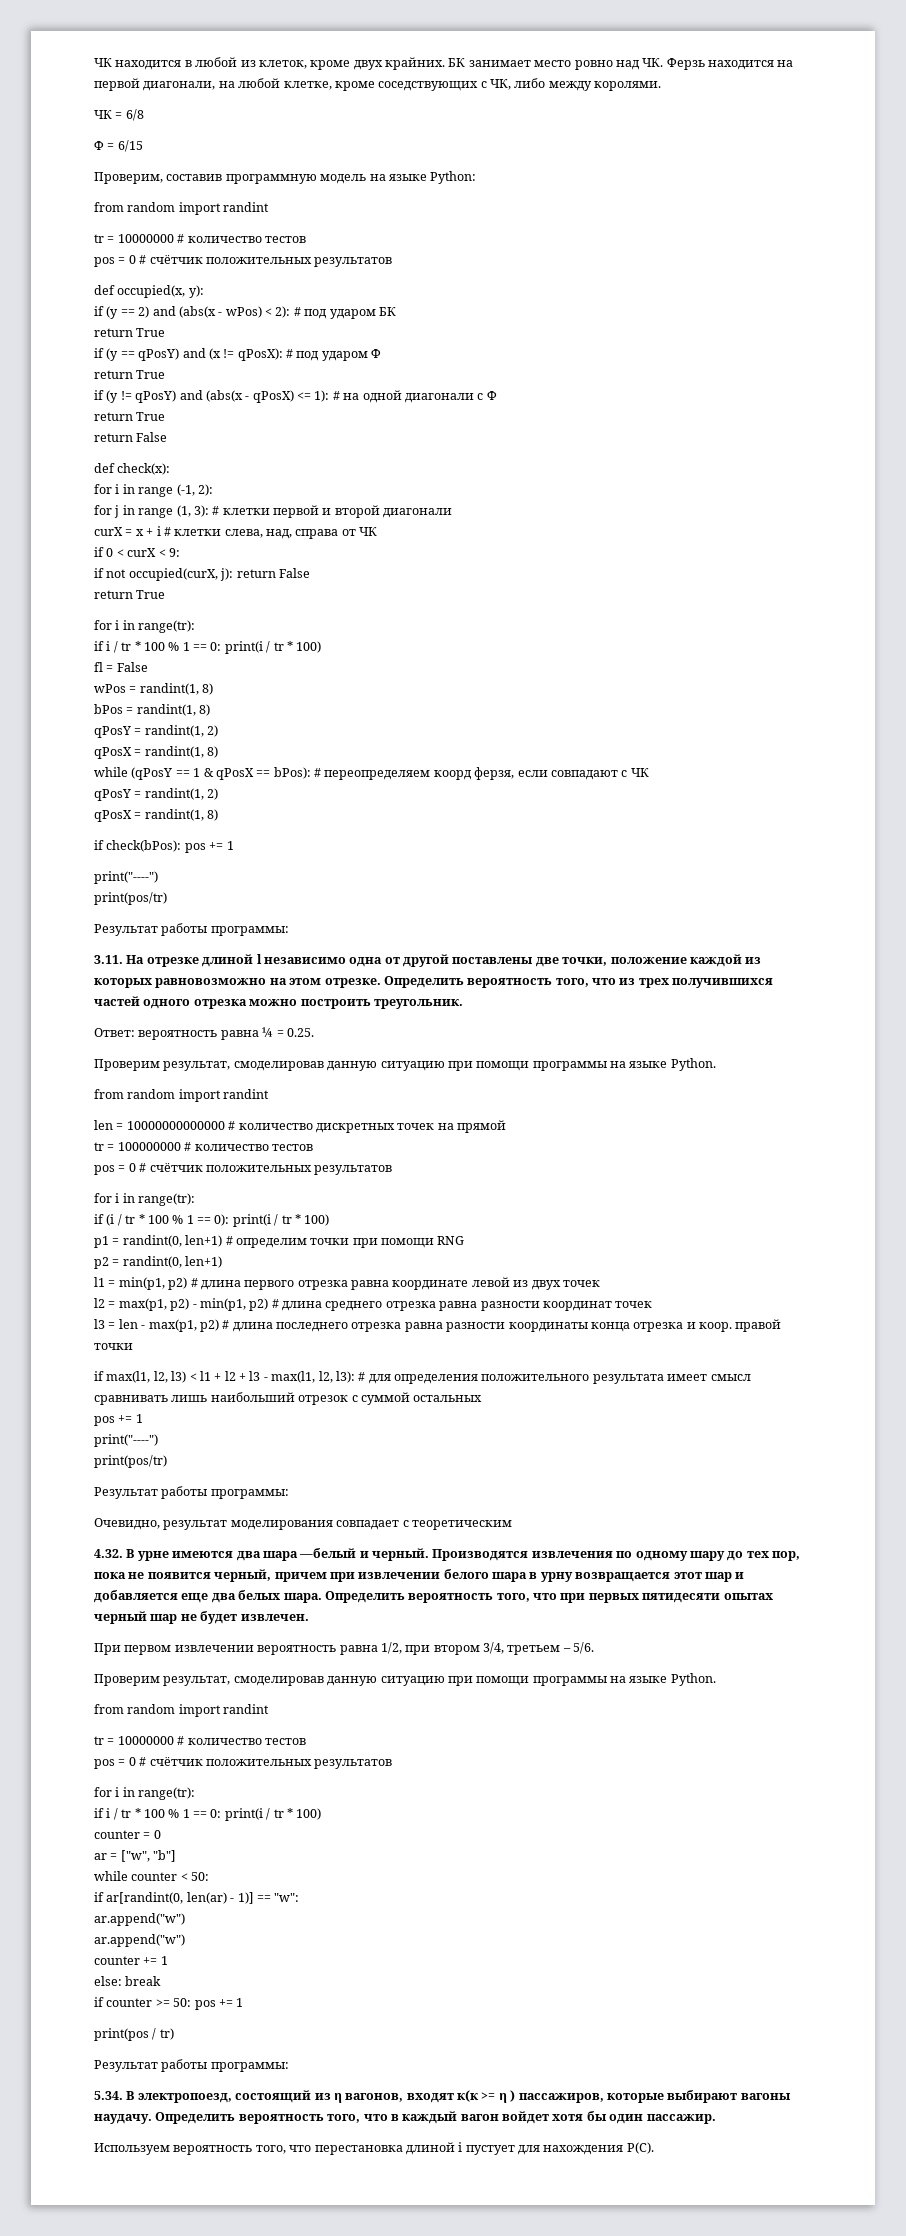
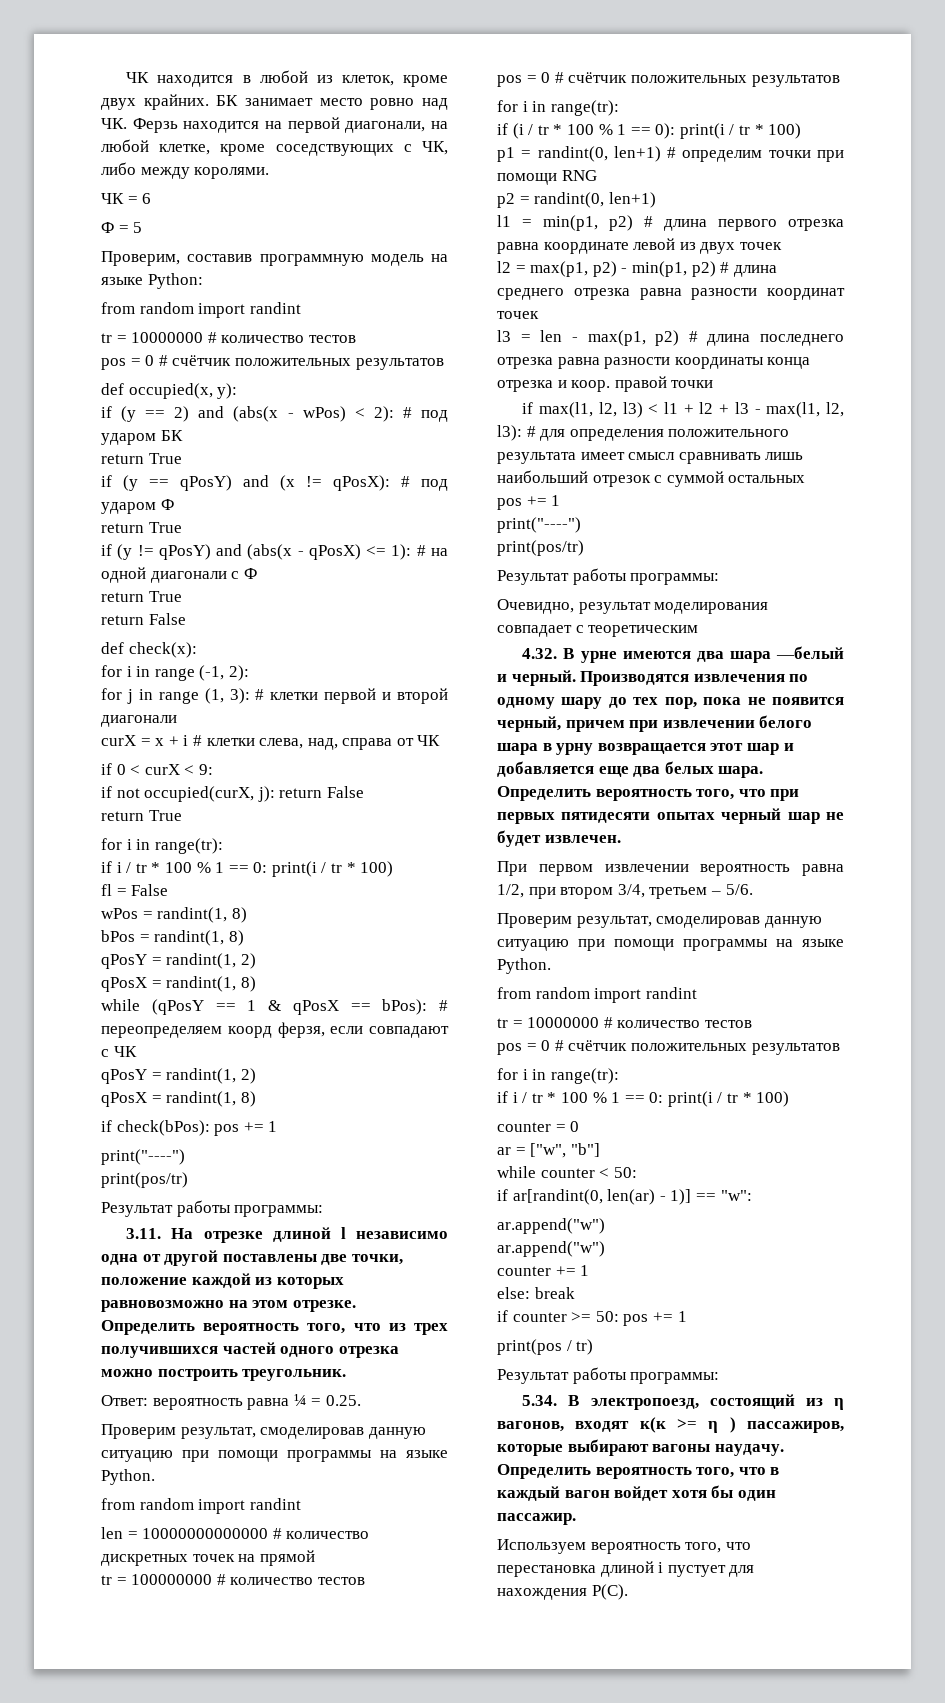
- ЧК = 6/8
+ ЧК = 6
- Ф = 6/15
+ Ф = 5

